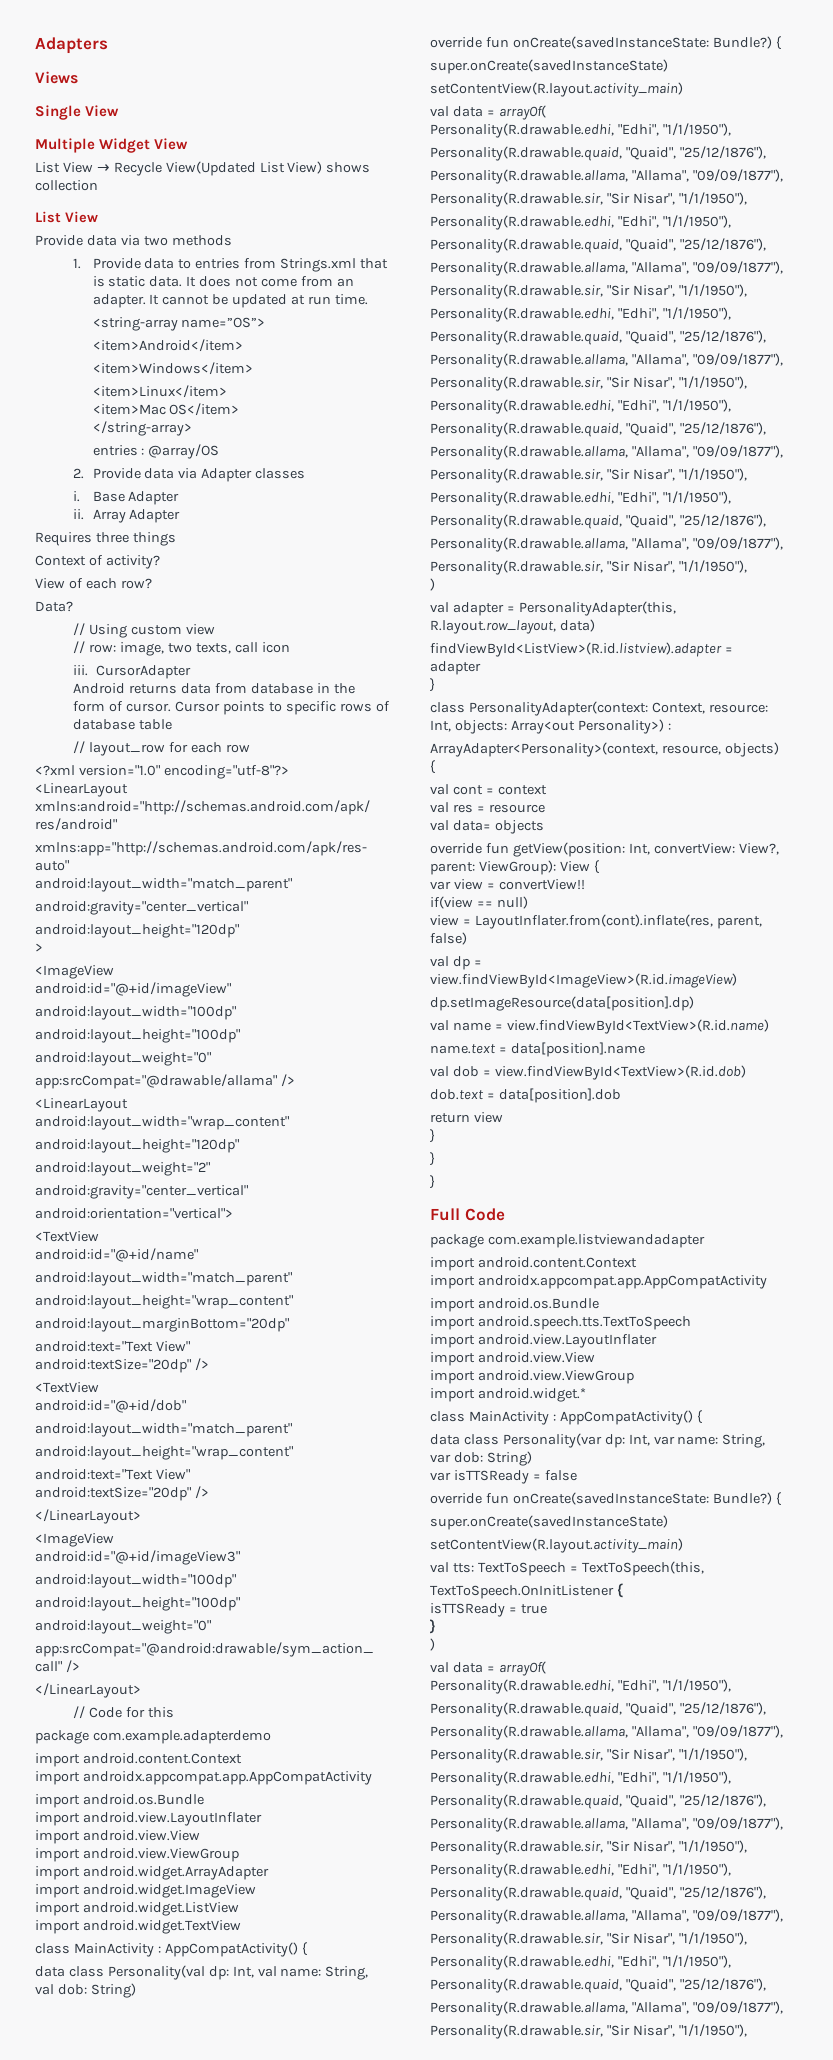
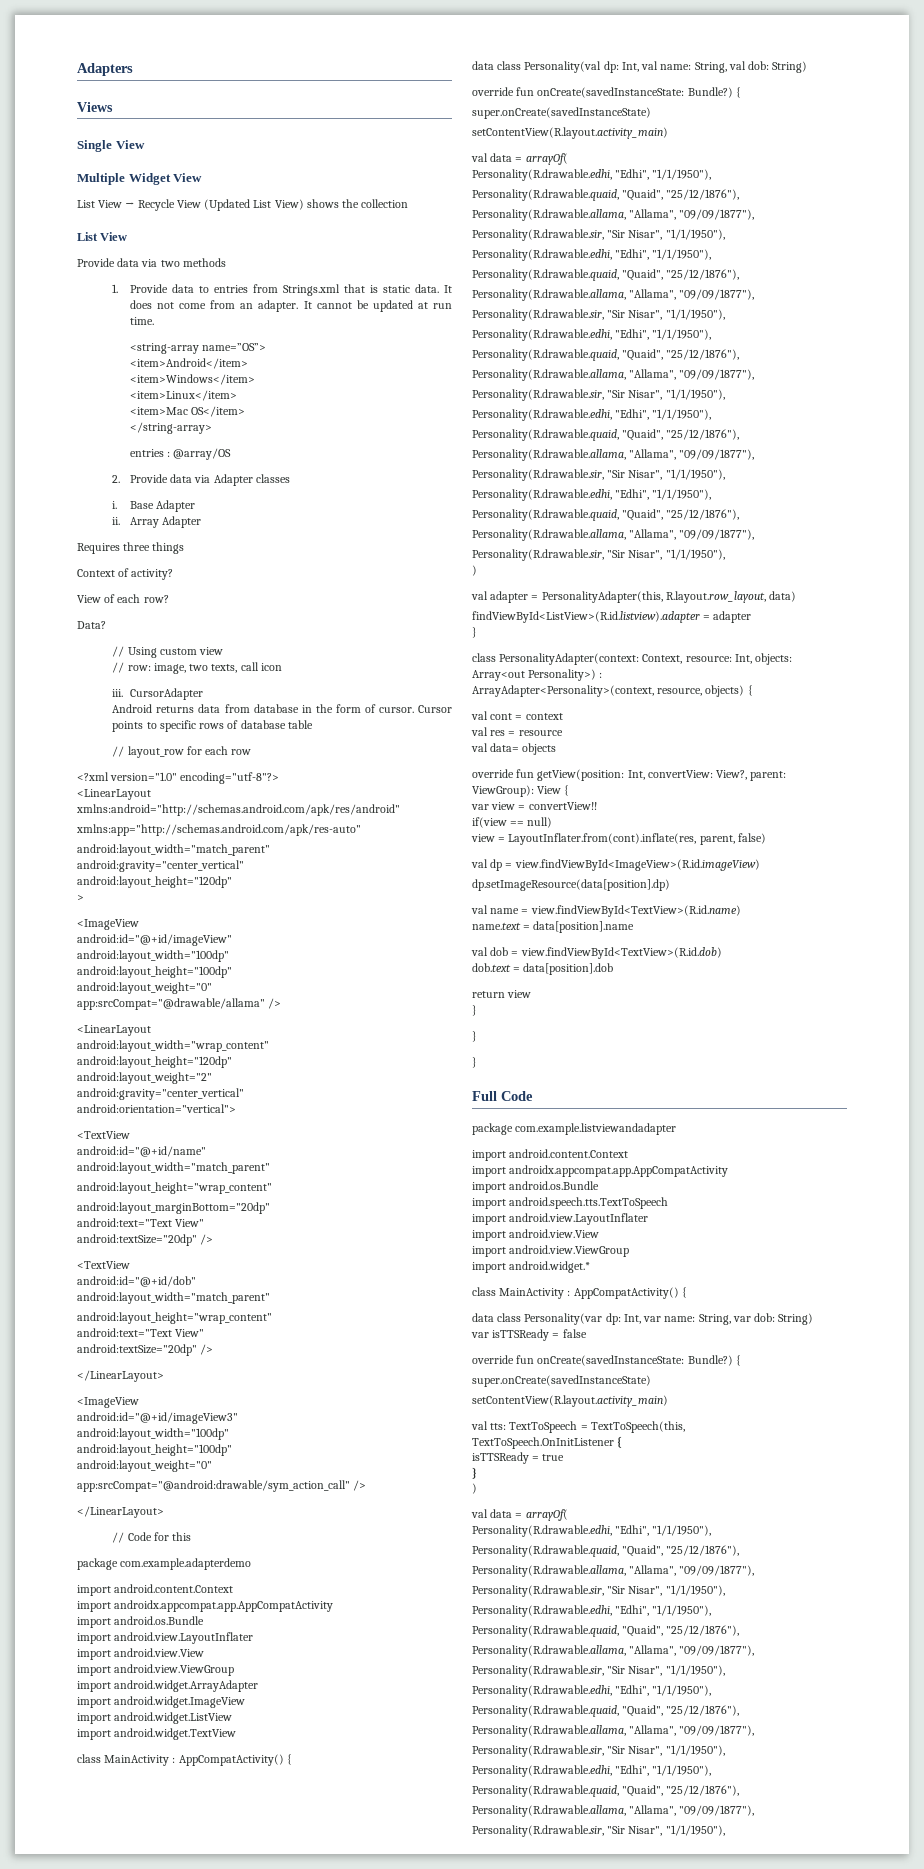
- List View → Recycle View(Updated List View) shows collection
+ List View → Recycle View (Updated List View) shows the collection

